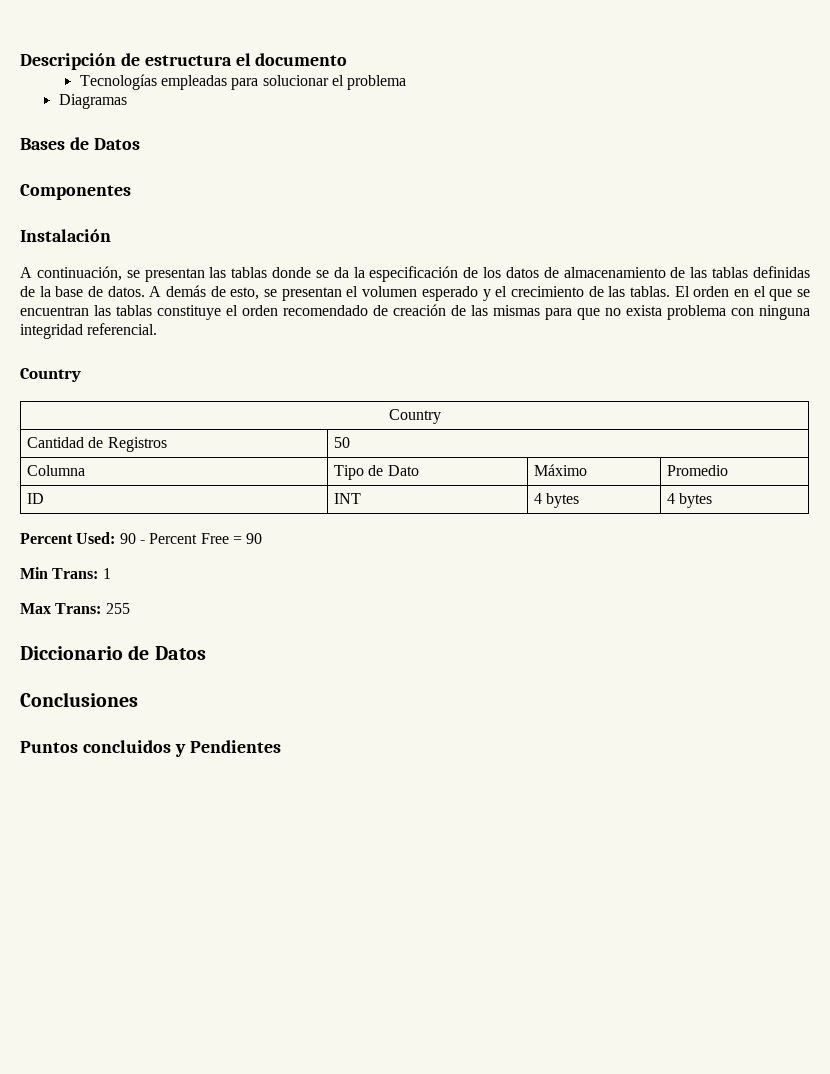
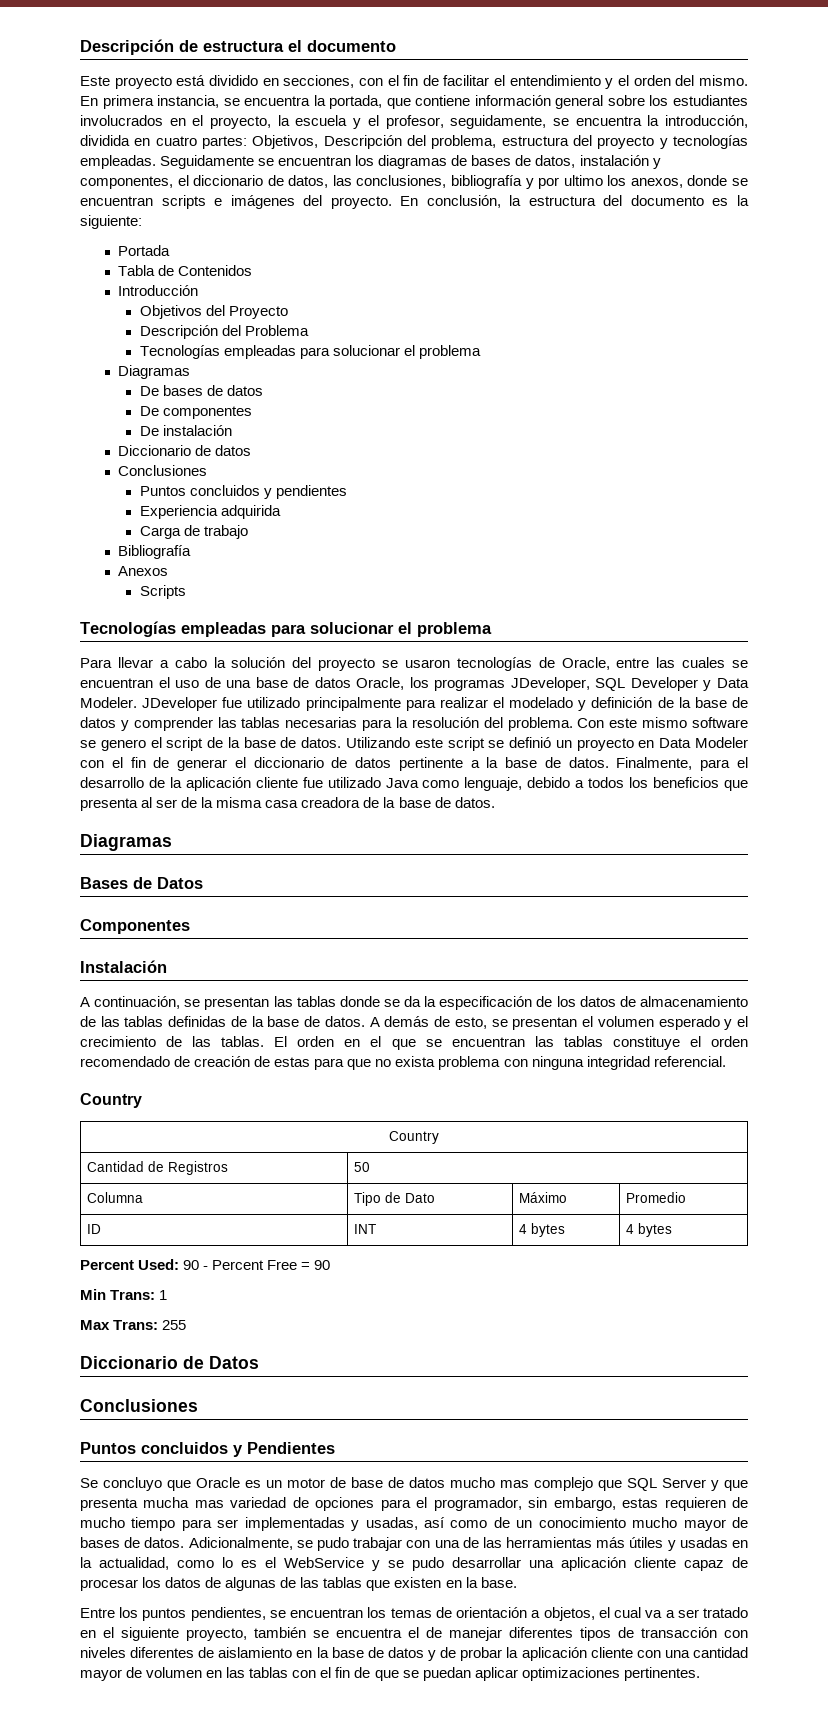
+ Este proyecto está dividido en secciones, con el fin de facilitar el entendimiento y el orden del mismo. En primera instancia, se encuentra la portada, que contiene información general sobre los estudiantes involucrados en el proyecto, la escuela y el profesor, seguidamente, se encuentra la introducción, dividida en cuatro partes: Objetivos, Descripción del problema, estructura del proyecto y tecnologías empleadas. Seguidamente se encuentran los diagramas de bases de datos, instalación y componentes, el diccionario de datos, las conclusiones, bibliografía y por ultimo los anexos, donde se encuentran scripts e imágenes del proyecto. En conclusión, la estructura del documento es la siguiente:
+ Portada
+ Tabla de Contenidos
+ Introducción
+ Objetivos del Proyecto
+ Descripción del Problema
+ De bases de datos
+ De componentes
+ De instalación
+ Diccionario de datos
+ Conclusiones
+ Puntos concluidos y pendientes
+ Experiencia adquirida
+ Carga de trabajo
+ Bibliografía
+ Anexos
+ Scripts
+ Tecnologías empleadas para solucionar el problema
+ Para llevar a cabo la solución del proyecto se usaron tecnologías de Oracle, entre las cuales se encuentran el uso de una base de datos Oracle, los programas JDeveloper, SQL Developer y Data Modeler. JDeveloper fue utilizado principalmente para realizar el modelado y definición de la base de datos y comprender las tablas necesarias para la resolución del problema. Con este mismo software se genero el script de la base de datos. Utilizando este script se definió un proyecto en Data Modeler con el fin de generar el diccionario de datos pertinente a la base de datos. Finalmente, para el desarrollo de la aplicación cliente fue utilizado Java como lenguaje, debido a todos los beneficios que presenta al ser de la misma casa creadora de la base de datos.
+ Diagramas
- El orden en el que se encuentran las tablas constituye el orden recomendado de creación de las mismas para que no exista problema con ninguna integridad referencial.
+ El orden en el que se encuentran las tablas constituye el orden recomendado de creación de estas para que no exista problema con ninguna integridad referencial.
+ Se concluyo que Oracle es un motor de base de datos mucho mas complejo que SQL Server y que presenta mucha mas variedad de opciones para el programador, sin embargo, estas requieren de mucho tiempo para ser implementadas y usadas, así como de un conocimiento mucho mayor de bases de datos. Adicionalmente, se pudo trabajar con una de las herramientas más útiles y usadas en la actualidad, como lo es el WebService y se pudo desarrollar una aplicación cliente capaz de procesar los datos de algunas de las tablas que existen en la base.
+ Entre los puntos pendientes, se encuentran los temas de orientación a objetos, el cual va a ser tratado en el siguiente proyecto, también se encuentra el de manejar diferentes tipos de transacción con niveles diferentes de aislamiento en la base de datos y de probar la aplicación cliente con una cantidad mayor de volumen en las tablas con el fin de que se puedan aplicar optimizaciones pertinentes.

